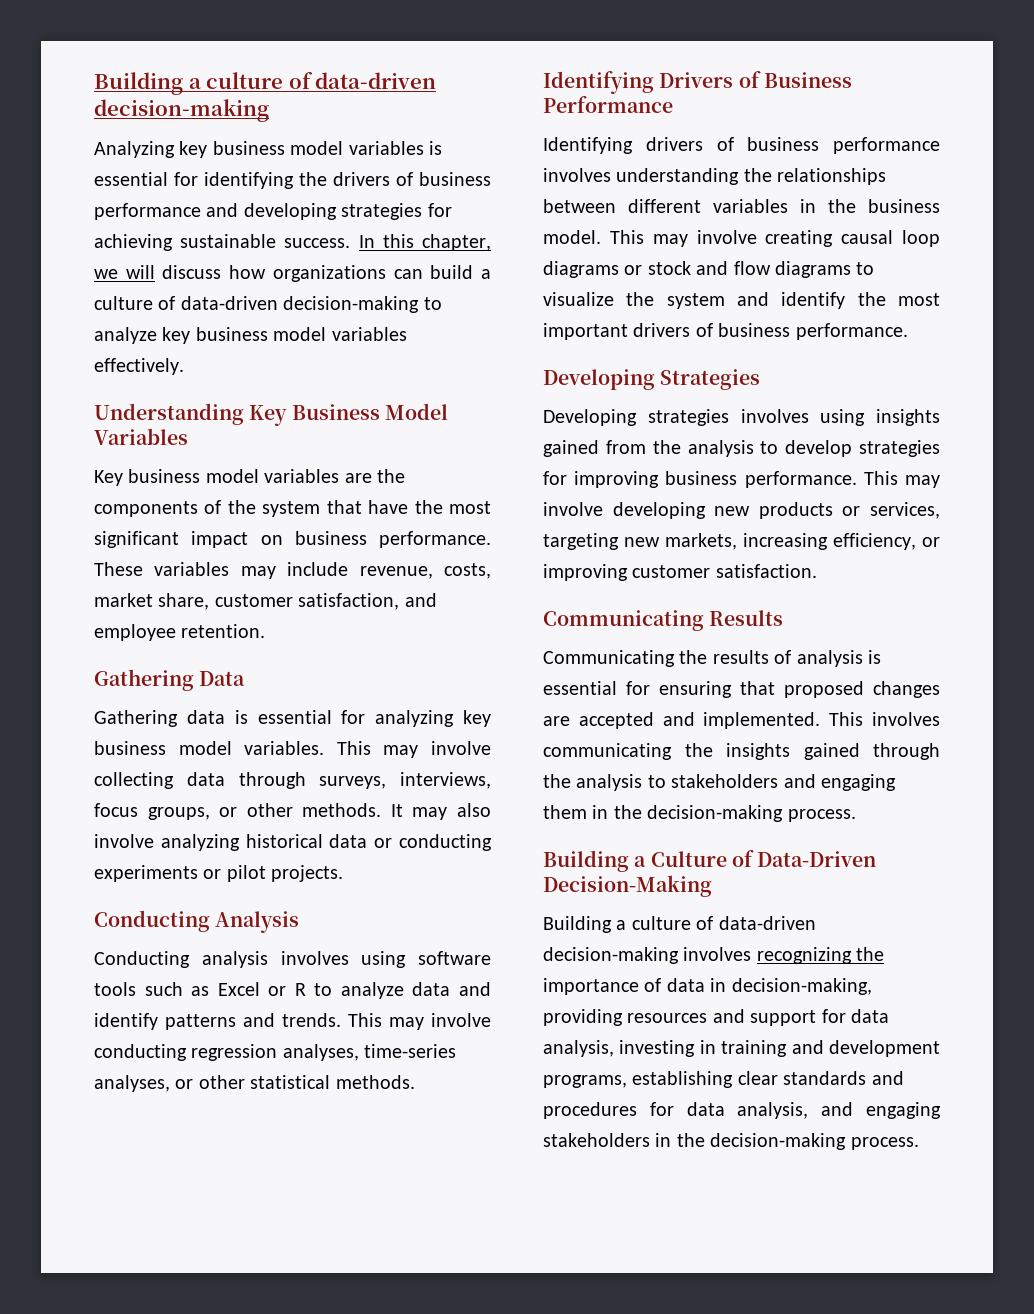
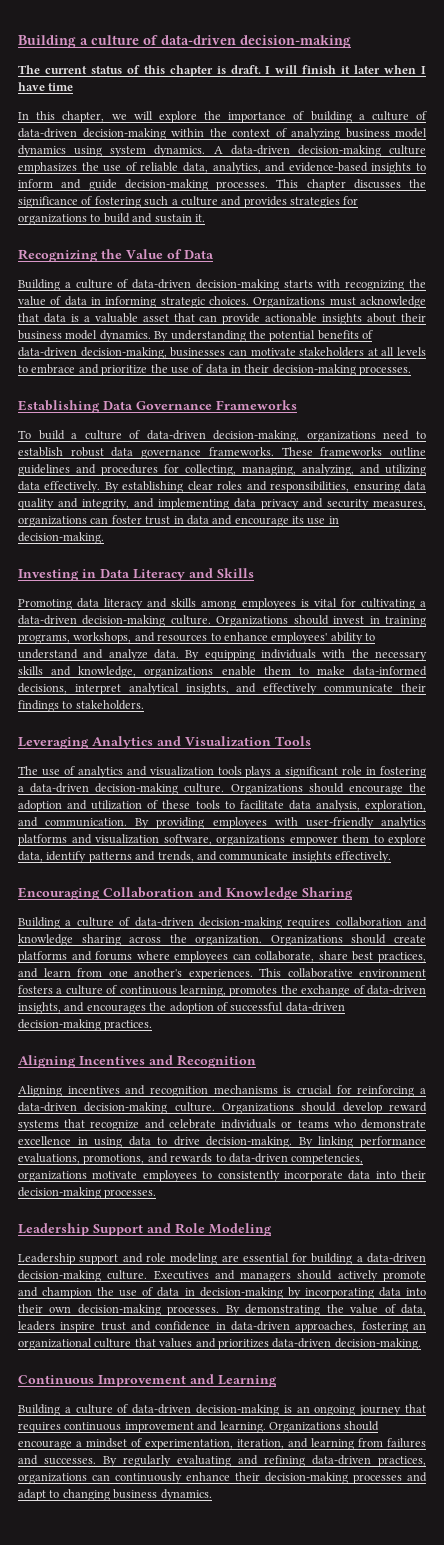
- Analyzing key business model variables is essential for identifying the drivers of business performance and developing strategies for achieving sustainable success. In this chapter, we will discuss how organizations can build a culture of data-driven decision-making to analyze key business model variables effectively.
- Understanding Key Business Model Variables
- Key business model variables are the components of the system that have the most significant impact on business performance. These variables may include revenue, costs, market share, customer satisfaction, and employee retention.
- Gathering Data
- Gathering data is essential for analyzing key business model variables. This may involve collecting data through surveys, interviews, focus groups, or other methods. It may also involve analyzing historical data or conducting experiments or pilot projects.
- Conducting Analysis
- Conducting analysis involves using software tools such as Excel or R to analyze data and identify patterns and trends. This may involve conducting regression analyses, time-series analyses, or other statistical methods.
- Identifying Drivers of Business Performance
- Identifying drivers of business performance involves understanding the relationships between different variables in the business model. This may involve creating causal loop diagrams or stock and flow diagrams to visualize the system and identify the most important drivers of business performance.
- Developing Strategies
- Developing strategies involves using insights gained from the analysis to develop strategies for improving business performance. This may involve developing new products or services, targeting new markets, increasing efficiency, or improving customer satisfaction.
- Communicating Results
- Communicating the results of analysis is essential for ensuring that proposed changes are accepted and implemented. This involves communicating the insights gained through the analysis to stakeholders and engaging them in the decision-making process.
- Building a Culture of Data-Driven Decision-Making
- Building a culture of data-driven decision-making involves recognizing the importance of data in decision-making, providing resources and support for data analysis, investing in training and development programs, establishing clear standards and procedures for data analysis, and engaging stakeholders in the decision-making process.
+ The current status of this chapter is draft. I will finish it later when I have time
+ In this chapter, we will explore the importance of building a culture of data-driven decision-making within the context of analyzing business model dynamics using system dynamics. A data-driven decision-making culture emphasizes the use of reliable data, analytics, and evidence-based insights to inform and guide decision-making processes. This chapter discusses the significance of fostering such a culture and provides strategies for organizations to build and sustain it.
+ Recognizing the Value of Data
+ Building a culture of data-driven decision-making starts with recognizing the value of data in informing strategic choices. Organizations must acknowledge that data is a valuable asset that can provide actionable insights about their business model dynamics. By understanding the potential benefits of data-driven decision-making, businesses can motivate stakeholders at all levels to embrace and prioritize the use of data in their decision-making processes.
+ Establishing Data Governance Frameworks
+ To build a culture of data-driven decision-making, organizations need to establish robust data governance frameworks. These frameworks outline guidelines and procedures for collecting, managing, analyzing, and utilizing data effectively. By establishing clear roles and responsibilities, ensuring data quality and integrity, and implementing data privacy and security measures, organizations can foster trust in data and encourage its use in decision-making.
+ Investing in Data Literacy and Skills
+ Promoting data literacy and skills among employees is vital for cultivating a data-driven decision-making culture. Organizations should invest in training programs, workshops, and resources to enhance employees' ability to understand and analyze data. By equipping individuals with the necessary skills and knowledge, organizations enable them to make data-informed decisions, interpret analytical insights, and effectively communicate their findings to stakeholders.
+ Leveraging Analytics and Visualization Tools
+ The use of analytics and visualization tools plays a significant role in fostering a data-driven decision-making culture. Organizations should encourage the adoption and utilization of these tools to facilitate data analysis, exploration, and communication. By providing employees with user-friendly analytics platforms and visualization software, organizations empower them to explore data, identify patterns and trends, and communicate insights effectively.
+ Encouraging Collaboration and Knowledge Sharing
+ Building a culture of data-driven decision-making requires collaboration and knowledge sharing across the organization. Organizations should create platforms and forums where employees can collaborate, share best practices, and learn from one another's experiences. This collaborative environment fosters a culture of continuous learning, promotes the exchange of data-driven insights, and encourages the adoption of successful data-driven decision-making practices.
+ Aligning Incentives and Recognition
+ Aligning incentives and recognition mechanisms is crucial for reinforcing a data-driven decision-making culture. Organizations should develop reward systems that recognize and celebrate individuals or teams who demonstrate excellence in using data to drive decision-making. By linking performance evaluations, promotions, and rewards to data-driven competencies, organizations motivate employees to consistently incorporate data into their decision-making processes.
+ Leadership Support and Role Modeling
+ Leadership support and role modeling are essential for building a data-driven decision-making culture. Executives and managers should actively promote and champion the use of data in decision-making by incorporating data into their own decision-making processes. By demonstrating the value of data, leaders inspire trust and confidence in data-driven approaches, fostering an organizational culture that values and prioritizes data-driven decision-making.
+ Continuous Improvement and Learning
+ Building a culture of data-driven decision-making is an ongoing journey that requires continuous improvement and learning. Organizations should encourage a mindset of experimentation, iteration, and learning from failures and successes. By regularly evaluating and refining data-driven practices, organizations can continuously enhance their decision-making processes and adapt to changing business dynamics.

